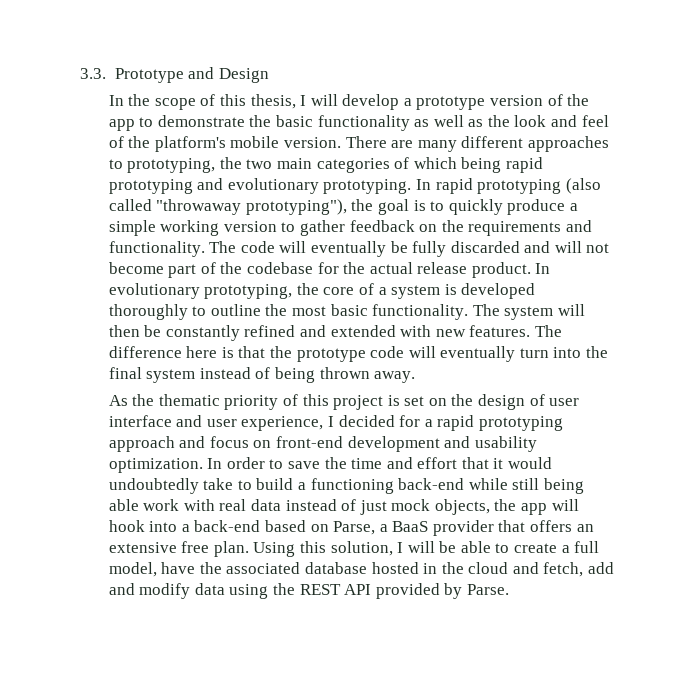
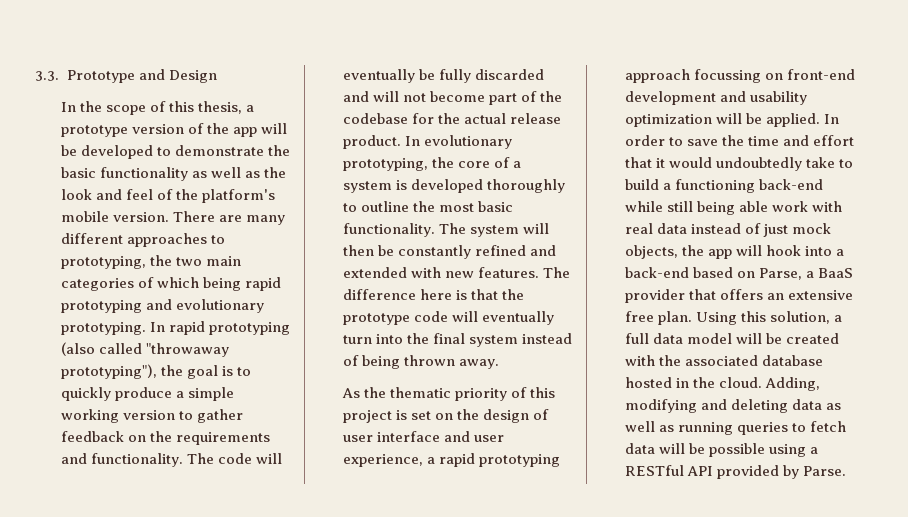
- In the scope of this thesis, I will develop a prototype version of the app to demonstrate the basic functionality as well as the look and feel of the platform's mobile version.
+ In the scope of this thesis, a prototype version of the app will be developed to demonstrate the basic functionality as well as the look and feel of the platform's mobile version.
- As the thematic priority of this project is set on the design of user interface and user experience, I decided for a rapid prototyping approach and focus on front-end development and usability optimization.
+ As the thematic priority of this project is set on the design of user interface and user experience, a rapid prototyping approach focussing on front-end development and usability optimization will be applied.
- Using this solution, I will be able to create a full model, have the associated database hosted in the cloud and fetch, add and modify data using the REST API provided by Parse.
+ Using this solution, a full data model will be created with the associated database hosted in the cloud. Adding, modifying and deleting data as well as running queries to fetch data will be possible using a RESTful API provided by Parse.

